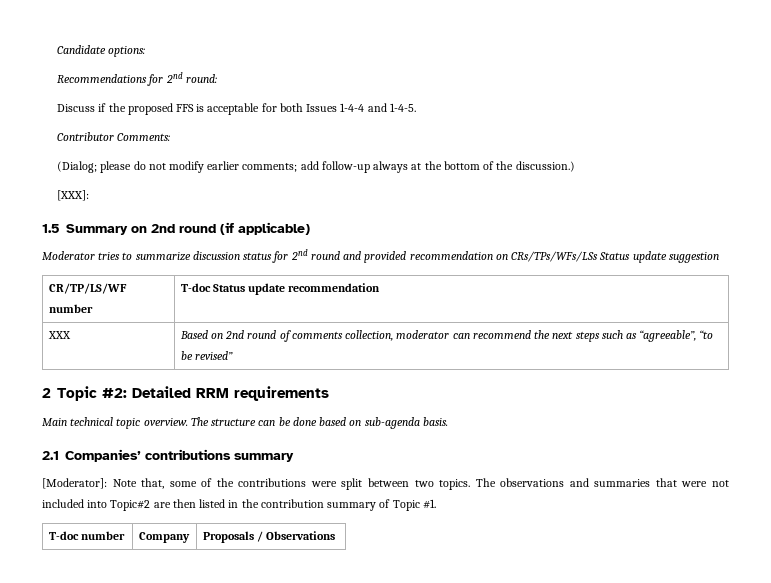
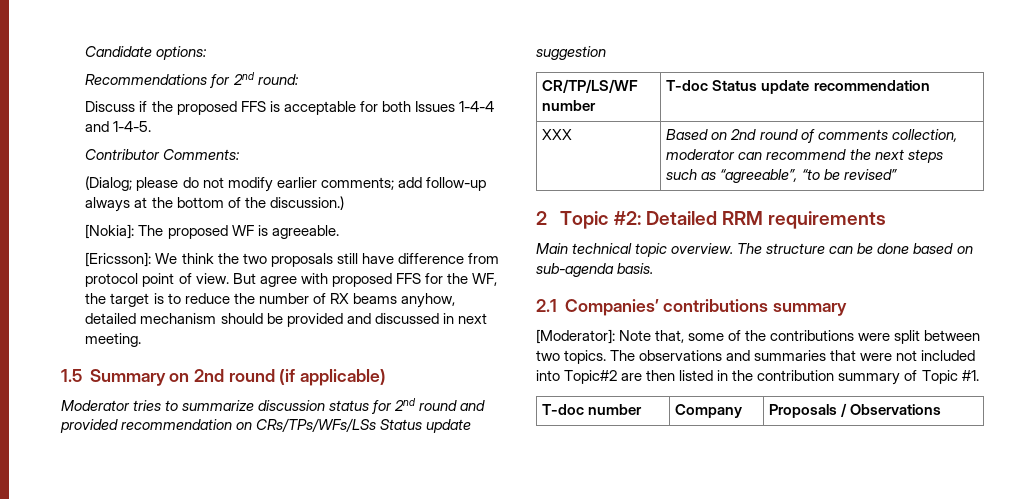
- [XXX]:
+ [Nokia]: The proposed WF is agreeable.
+ [Ericsson]: We think the two proposals still have difference from protocol point of view. But agree with proposed FFS for the WF, the target is to reduce the number of RX beams anyhow, detailed mechanism should be provided and discussed in next meeting.

